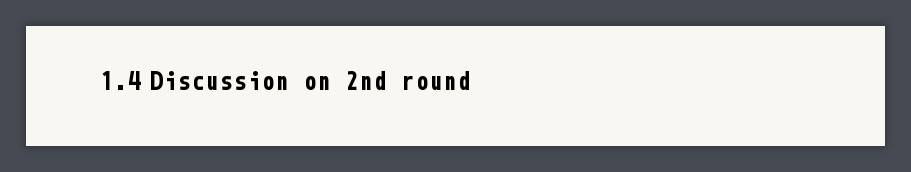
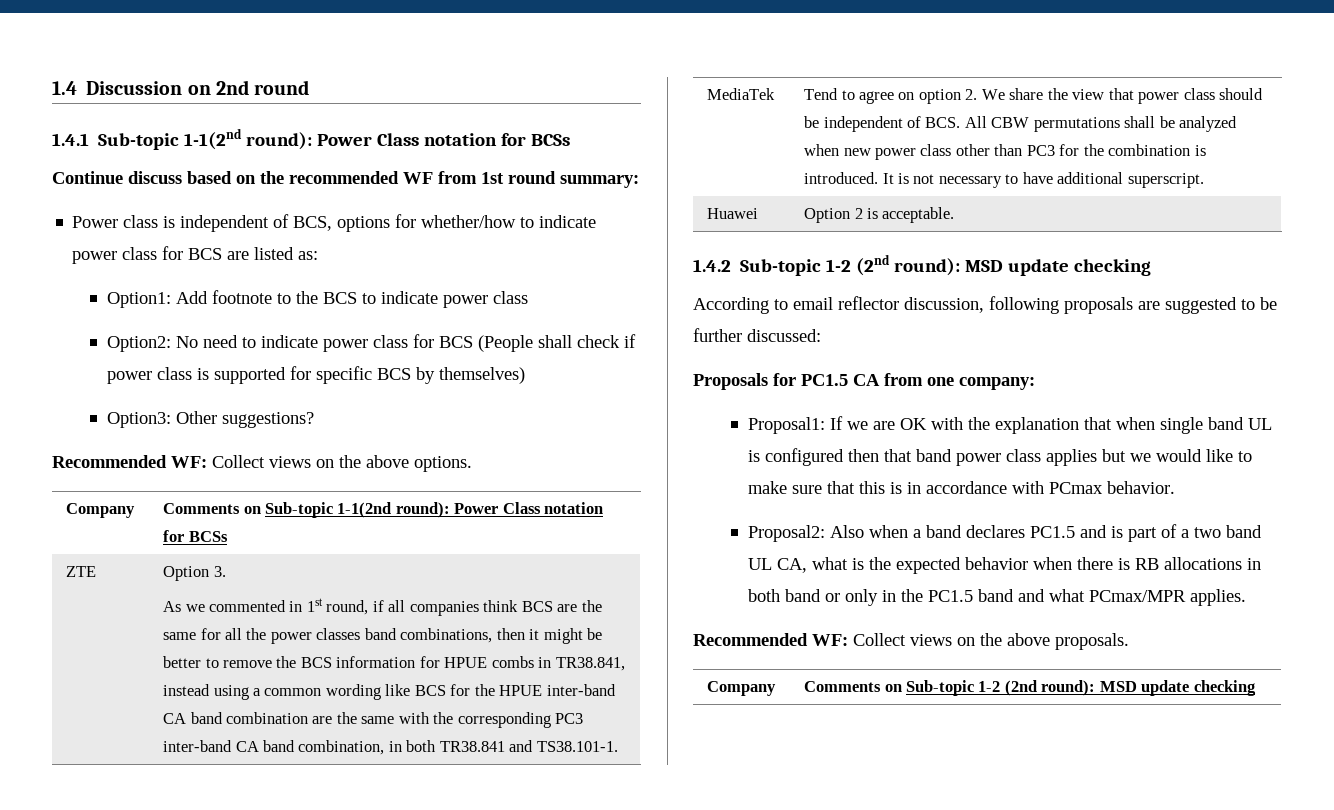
+ 1.4.1 Sub-topic 1-1(2nd round): Power Class notation for BCSs
+ Continue discuss based on the recommended WF from 1st round summary:
+ Power class is independent of BCS, options for whether/how to indicate power class for BCS are listed as:
+ Option1: Add footnote to the BCS to indicate power class
+ Option2: No need to indicate power class for BCS (People shall check if power class is supported for specific BCS by themselves)
+ Option3: Other suggestions?
+ Recommended WF: Collect views on the above options.
+ Company | Comments on Sub-topic 1-1(2nd round): Power Class notation for BCSs
+ ZTE | Option 3.
+ As we commented in 1st round, if all companies think BCS are the same for all the power classes band combinations, then it might be better to remove the BCS information for HPUE combs in TR38.841, instead using a common wording like BCS for the HPUE inter-band CA band combination are the same with the corresponding PC3 inter-band CA band combination, in both TR38.841 and TS38.101-1.
+ MediaTek | Tend to agree on option 2. We share the view that power class should be independent of BCS. All CBW permutations shall be analyzed when new power class other than PC3 for the combination is introduced. It is not necessary to have additional superscript.
+ Huawei | Option 2 is acceptable.
+ 1.4.2 Sub-topic 1-2 (2nd round): MSD update checking
+ According to email reflector discussion, following proposals are suggested to be further discussed:
+ Proposals for PC1.5 CA from one company:
+ Proposal1: If we are OK with the explanation that when single band UL is configured then that band power class applies but we would like to make sure that this is in accordance with PCmax behavior.
+ Proposal2: Also when a band declares PC1.5 and is part of a two band UL CA, what is the expected behavior when there is RB allocations in both band or only in the PC1.5 band and what PCmax/MPR applies.
+ Recommended WF: Collect views on the above proposals.
+ Company | Comments on Sub-topic 1-2 (2nd round): MSD update checking

